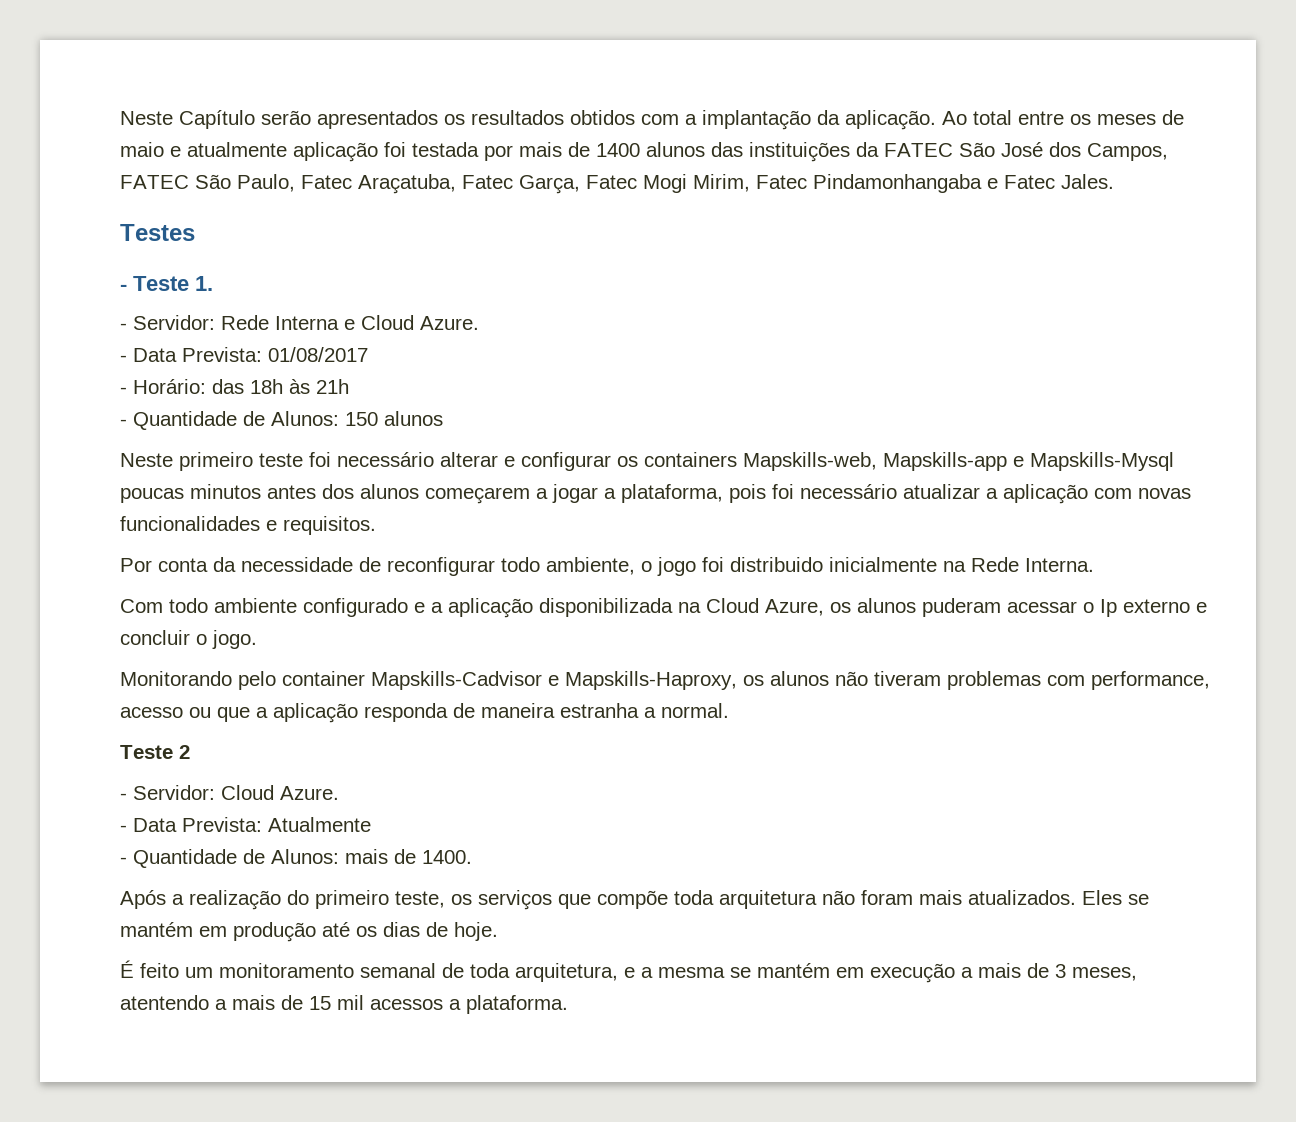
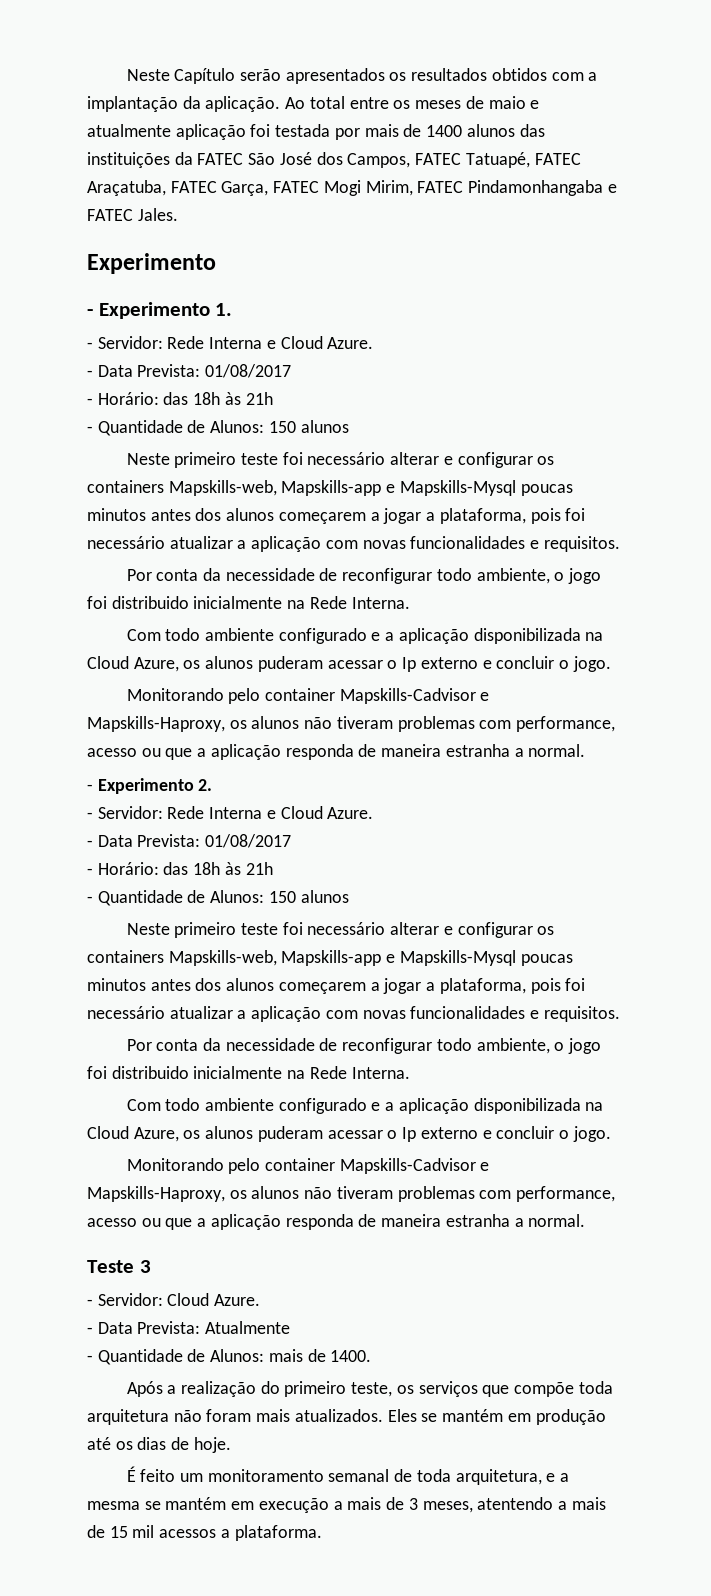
- Ao total entre os meses de maio e atualmente aplicação foi testada por mais de 1400 alunos das instituições da FATEC São José dos Campos, FATEC São Paulo, Fatec Araçatuba, Fatec Garça, Fatec Mogi Mirim, Fatec Pindamonhangaba e Fatec Jales.
- Testes
- - Teste 1.
+ Ao total entre os meses de maio e atualmente aplicação foi testada por mais de 1400 alunos das instituições da FATEC São José dos Campos, FATEC Tatuapé, FATEC Araçatuba, FATEC Garça, FATEC Mogi Mirim, FATEC Pindamonhangaba e FATEC Jales.
+ Experimento
+ - Experimento 1.
- Teste 2
+ - Experimento 2.
+ - Servidor: Rede Interna e Cloud Azure.
+ - Data Prevista: 01/08/2017
+ - Horário: das 18h às 21h
+ - Quantidade de Alunos: 150 alunos
+ Neste primeiro teste foi necessário alterar e configurar os containers Mapskills-web, Mapskills-app e Mapskills-Mysql poucas minutos antes dos alunos começarem a jogar a plataforma, pois foi necessário atualizar a aplicação com novas funcionalidades e requisitos.
+ Por conta da necessidade de reconfigurar todo ambiente, o jogo foi distribuido inicialmente na Rede Interna.
+ Com todo ambiente configurado e a aplicação disponibilizada na Cloud Azure, os alunos puderam acessar o Ip externo e concluir o jogo.
+ Monitorando pelo container Mapskills-Cadvisor e Mapskills-Haproxy, os alunos não tiveram problemas com performance, acesso ou que a aplicação responda de maneira estranha a normal.
+ Teste 3

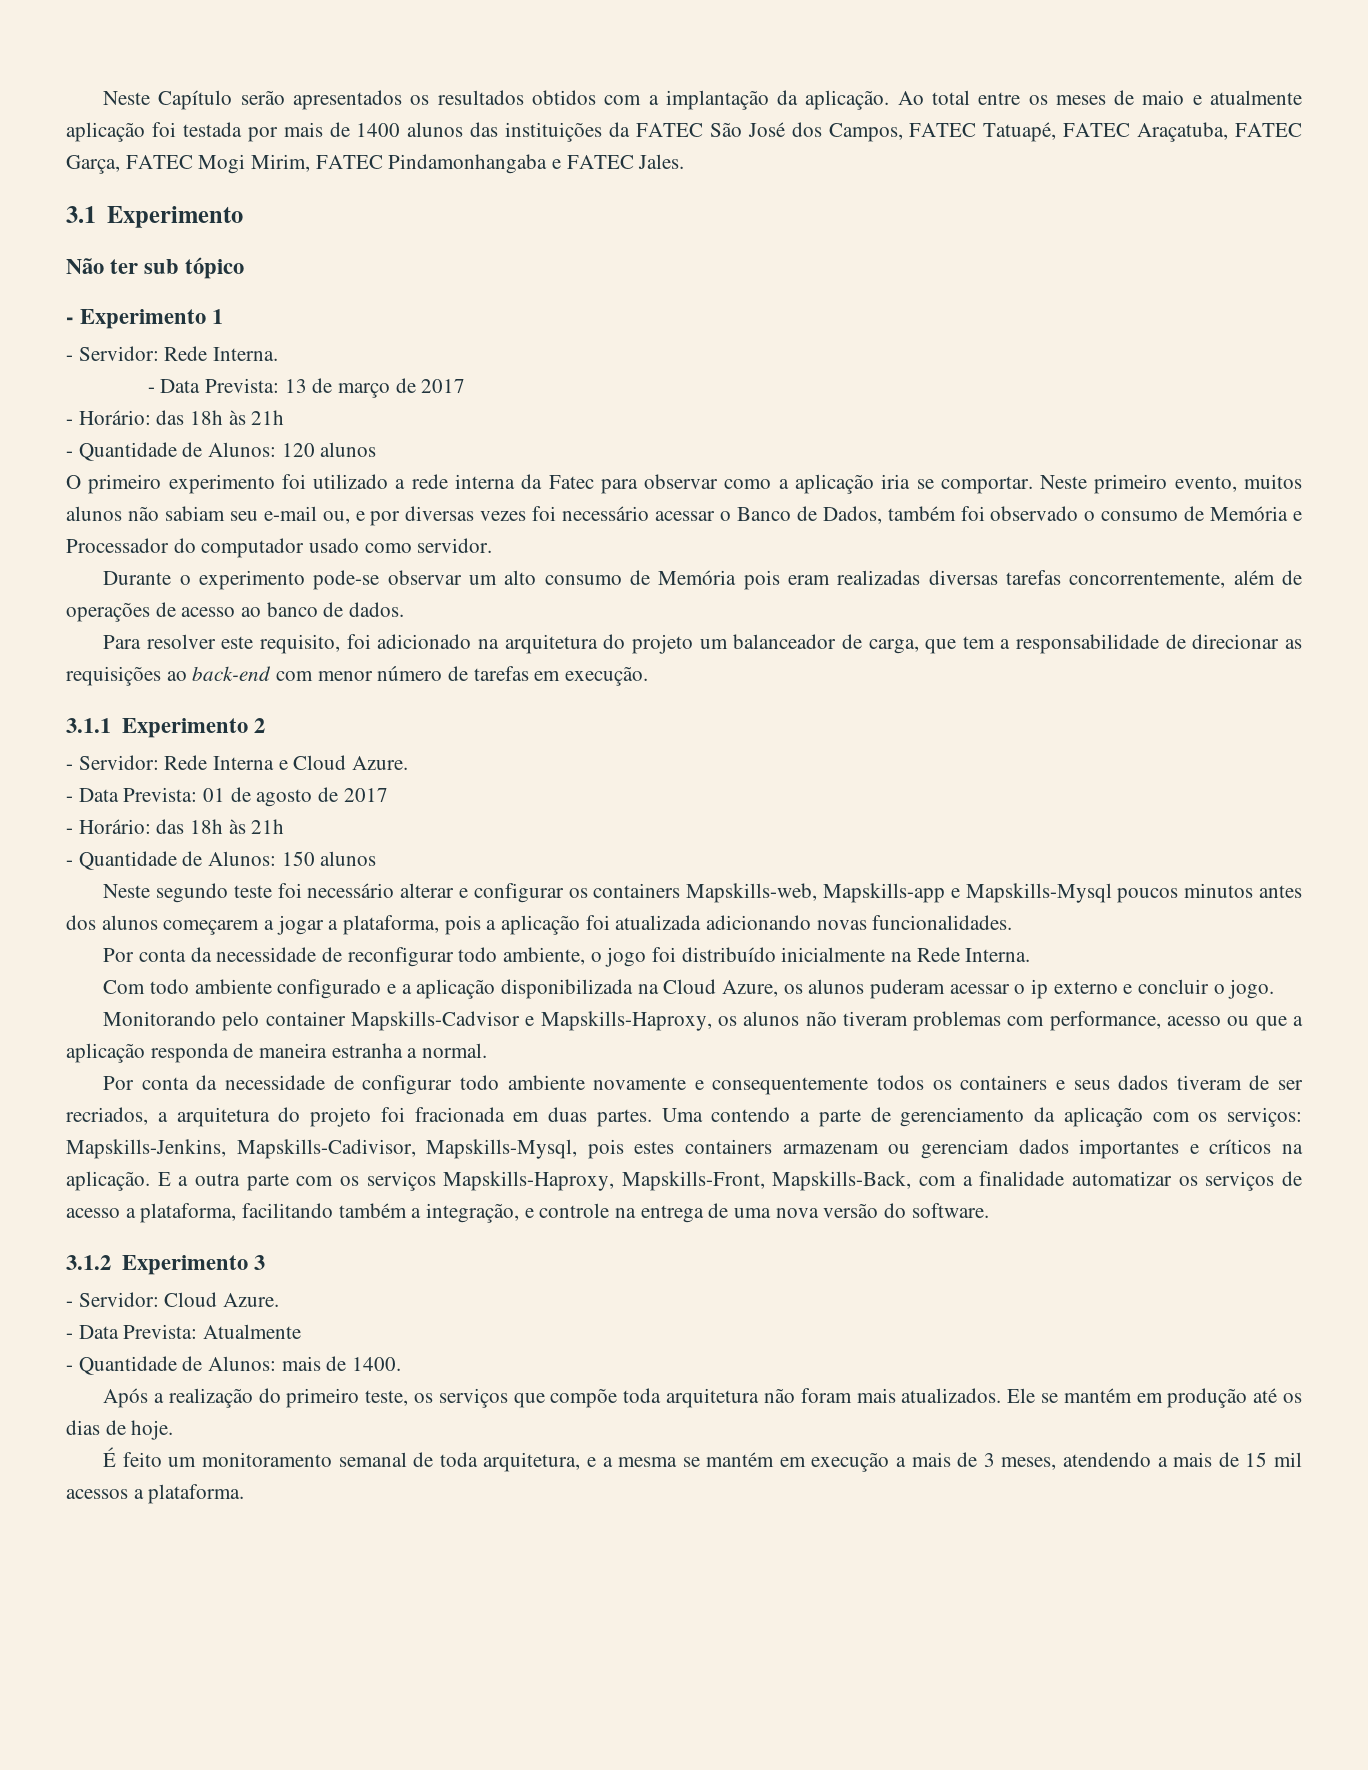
  Ao total entre os meses de maio e atualmente aplicação foi testada por mais de 1400 alunos das instituições da FATEC São José dos Campos, FATEC Tatuapé, FATEC Araçatuba, FATEC Garça, FATEC Mogi Mirim, FATEC Pindamonhangaba e FATEC Jales.
- Experimento
+ 3.1 Experimento
- - Experimento 1.
+ Não ter sub tópico
+ - Experimento 1
+ - Servidor: Rede Interna.
+ - Data Prevista: 13 de março de 2017
+ - Horário: das 18h às 21h
+ - Quantidade de Alunos: 120 alunos
+ O primeiro experimento foi utilizado a rede interna da Fatec para observar como a aplicação iria se comportar. Neste primeiro evento, muitos alunos não sabiam seu e-mail ou, e por diversas vezes foi necessário acessar o Banco de Dados, também foi observado o consumo de Memória e Processador do computador usado como servidor.
+ Durante o experimento pode-se observar um alto consumo de Memória pois eram realizadas diversas tarefas concorrentemente, além de operações de acesso ao banco de dados.
+ Para resolver este requisito, foi adicionado na arquitetura do projeto um balanceador de carga, que tem a responsabilidade de direcionar as requisições ao back-end com menor número de tarefas em execução.
+ 3.1.1 Experimento 2
  - Servidor: Rede Interna e Cloud Azure.
- - Data Prevista: 01/08/2017
+ - Data Prevista: 01 de agosto de 2017
  - Horário: das 18h às 21h
  - Quantidade de Alunos: 150 alunos
- Neste primeiro teste foi necessário alterar e configurar os containers Mapskills-web, Mapskills-app e Mapskills-Mysql poucas minutos antes dos alunos começarem a jogar a plataforma, pois foi necessário atualizar a aplicação com novas funcionalidades e requisitos.
- Por conta da necessidade de reconfigurar todo ambiente, o jogo foi distribuido inicialmente na Rede Interna.
- Com todo ambiente configurado e a aplicação disponibilizada na Cloud Azure, os alunos puderam acessar o Ip externo e concluir o jogo.
+ Neste segundo teste foi necessário alterar e configurar os containers Mapskills-web, Mapskills-app e Mapskills-Mysql poucos minutos antes dos alunos começarem a jogar a plataforma, pois a aplicação foi atualizada adicionando novas funcionalidades.
+ Por conta da necessidade de reconfigurar todo ambiente, o jogo foi distribuído inicialmente na Rede Interna.
+ Com todo ambiente configurado e a aplicação disponibilizada na Cloud Azure, os alunos puderam acessar o ip externo e concluir o jogo.
- - Experimento 2.
- - Servidor: Rede Interna e Cloud Azure.
- - Data Prevista: 01/08/2017
- - Horário: das 18h às 21h
- - Quantidade de Alunos: 150 alunos
- Neste primeiro teste foi necessário alterar e configurar os containers Mapskills-web, Mapskills-app e Mapskills-Mysql poucas minutos antes dos alunos começarem a jogar a plataforma, pois foi necessário atualizar a aplicação com novas funcionalidades e requisitos.
- Por conta da necessidade de reconfigurar todo ambiente, o jogo foi distribuido inicialmente na Rede Interna.
- Com todo ambiente configurado e a aplicação disponibilizada na Cloud Azure, os alunos puderam acessar o Ip externo e concluir o jogo.
- Monitorando pelo container Mapskills-Cadvisor e Mapskills-Haproxy, os alunos não tiveram problemas com performance, acesso ou que a aplicação responda de maneira estranha a normal.
- Teste 3
+ Por conta da necessidade de configurar todo ambiente novamente e consequentemente todos os containers e seus dados tiveram de ser recriados, a arquitetura do projeto foi fracionada em duas partes. Uma contendo a parte de gerenciamento da aplicação com os serviços: Mapskills-Jenkins, Mapskills-Cadivisor, Mapskills-Mysql, pois estes containers armazenam ou gerenciam dados importantes e críticos na aplicação. E a outra parte com os serviços Mapskills-Haproxy, Mapskills-Front, Mapskills-Back, com a finalidade automatizar os serviços de acesso a plataforma, facilitando também a integração, e controle na entrega de uma nova versão do software.
+ 3.1.2 Experimento 3
- Eles se mantém em produção até os dias de hoje.
+ Ele se mantém em produção até os dias de hoje.
- É feito um monitoramento semanal de toda arquitetura, e a mesma se mantém em execução a mais de 3 meses, atentendo a mais de 15 mil acessos a plataforma.
+ É feito um monitoramento semanal de toda arquitetura, e a mesma se mantém em execução a mais de 3 meses, atendendo a mais de 15 mil acessos a plataforma.

